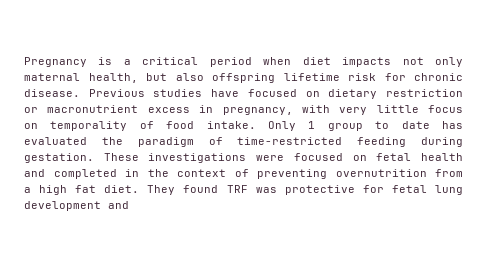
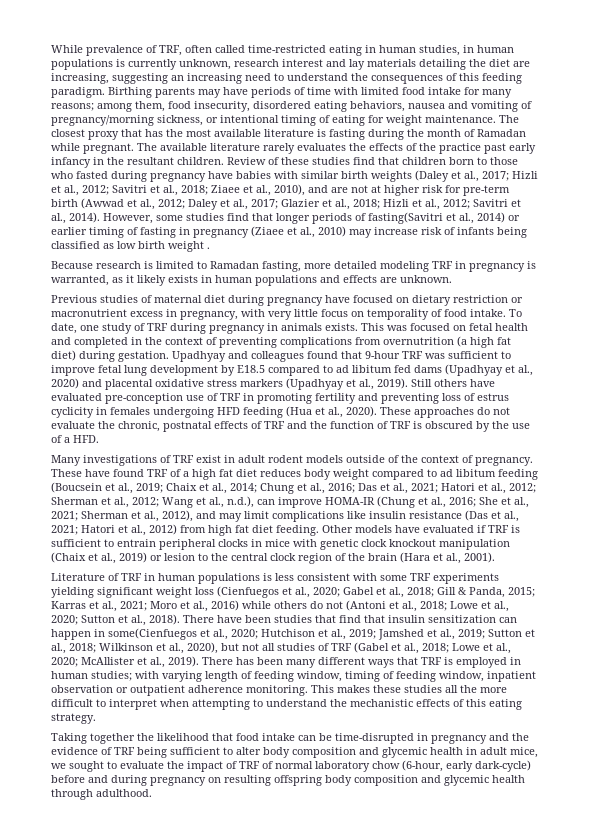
- Pregnancy is a critical period when diet impacts not only maternal health, but also offspring lifetime risk for chronic disease. Previous studies have focused on dietary restriction or macronutrient excess in pregnancy, with very little focus on temporality of food intake.
+ While prevalence of TRF, often called time-restricted eating in human studies, in human populations is currently unknown, research interest and lay materials detailing the diet are increasing, suggesting an increasing need to understand the consequences of this feeding paradigm. Birthing parents may have periods of time with limited food intake for many reasons; among them, food insecurity, disordered eating behaviors, nausea and vomiting of pregnancy/morning sickness, or intentional timing of eating for weight maintenance. The closest proxy that has the most available literature is fasting during the month of Ramadan while pregnant. The available literature rarely evaluates the effects of the practice past early infancy in the resultant children. Review of these studies find that children born to those who fasted during pregnancy have babies with similar birth weights (Daley et al., 2017; Hizli et al., 2012; Savitri et al., 2018; Ziaee et al., 2010), and are not at higher risk for pre-term birth (Awwad et al., 2012; Daley et al., 2017; Glazier et al., 2018; Hizli et al., 2012; Savitri et al., 2014). However, some studies find that longer periods of fasting(Savitri et al., 2014) or earlier timing of fasting in pregnancy (Ziaee et al., 2010) may increase risk of infants being classified as low birth weight .
+ Because research is limited to Ramadan fasting, more detailed modeling TRF in pregnancy is warranted, as it likely exists in human populations and effects are unknown.
+ Previous studies of maternal diet during pregnancy have focused on dietary restriction or macronutrient excess in pregnancy, with very little focus on temporality of food intake.
- Only 1 group to date has evaluated the paradigm of time-restricted feeding during gestation. These investigations were focused on fetal health and completed in the context of preventing overnutrition from a high fat diet. They found TRF was protective for fetal lung development and
+ To date, one study of TRF during pregnancy in animals exists. This was focused on fetal health and completed in the context of preventing complications from overnutrition (a high fat diet) during gestation. Upadhyay and colleagues found that 9-hour TRF was sufficient to improve fetal lung development by E18.5 compared to ad libitum fed dams (Upadhyay et al., 2020) and placental oxidative stress markers (Upadhyay et al., 2019). Still others have evaluated pre-conception use of TRF in promoting fertility and preventing loss of estrus cyclicity in females undergoing HFD feeding (Hua et al., 2020). These approaches do not evaluate the chronic, postnatal effects of TRF and the function of TRF is obscured by the use of a HFD.
+ Many investigations of TRF exist in adult rodent models outside of the context of pregnancy. These have found TRF of a high fat diet reduces body weight compared to ad libitum feeding (Boucsein et al., 2019; Chaix et al., 2014; Chung et al., 2016; Das et al., 2021; Hatori et al., 2012; Sherman et al., 2012; Wang et al., n.d.), can improve HOMA-IR (Chung et al., 2016; She et al., 2021; Sherman et al., 2012), and may limit complications like insulin resistance (Das et al., 2021; Hatori et al., 2012) from high fat diet feeding. Other models have evaluated if TRF is sufficient to entrain peripheral clocks in mice with genetic clock knockout manipulation (Chaix et al., 2019) or lesion to the central clock region of the brain (Hara et al., 2001).
+ Literature of TRF in human populations is less consistent with some TRF experiments yielding significant weight loss (Cienfuegos et al., 2020; Gabel et al., 2018; Gill & Panda, 2015; Karras et al., 2021; Moro et al., 2016) while others do not (Antoni et al., 2018; Lowe et al., 2020; Sutton et al., 2018). There have been studies that find that insulin sensitization can happen in some(Cienfuegos et al., 2020; Hutchison et al., 2019; Jamshed et al., 2019; Sutton et al., 2018; Wilkinson et al., 2020), but not all studies of TRF (Gabel et al., 2018; Lowe et al., 2020; McAllister et al., 2019). There has been many different ways that TRF is employed in human studies; with varying length of feeding window, timing of feeding window, inpatient observation or outpatient adherence monitoring. This makes these studies all the more difficult to interpret when attempting to understand the mechanistic effects of this eating strategy.
+ Taking together the likelihood that food intake can be time-disrupted in pregnancy and the evidence of TRF being sufficient to alter body composition and glycemic health in adult mice, we sought to evaluate the impact of TRF of normal laboratory chow (6-hour, early dark-cycle) before and during pregnancy on resulting offspring body composition and glycemic health through adulthood.

